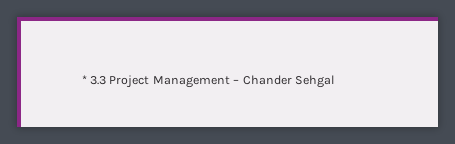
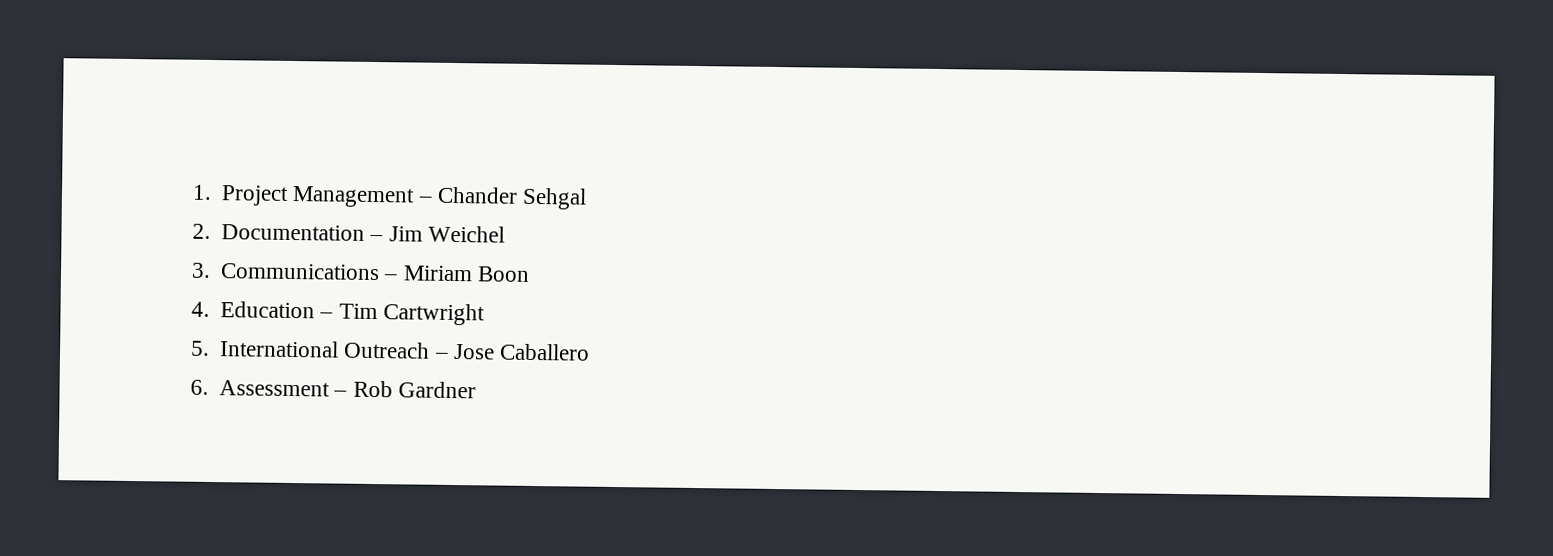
- * 3.3 Project Management – Chander Sehgal
+ 1. Project Management – Chander Sehgal
+ 2. Documentation – Jim Weichel
+ 3. Communications – Miriam Boon
+ 4. Education – Tim Cartwright
+ 5. International Outreach – Jose Caballero
+ 6. Assessment – Rob Gardner

